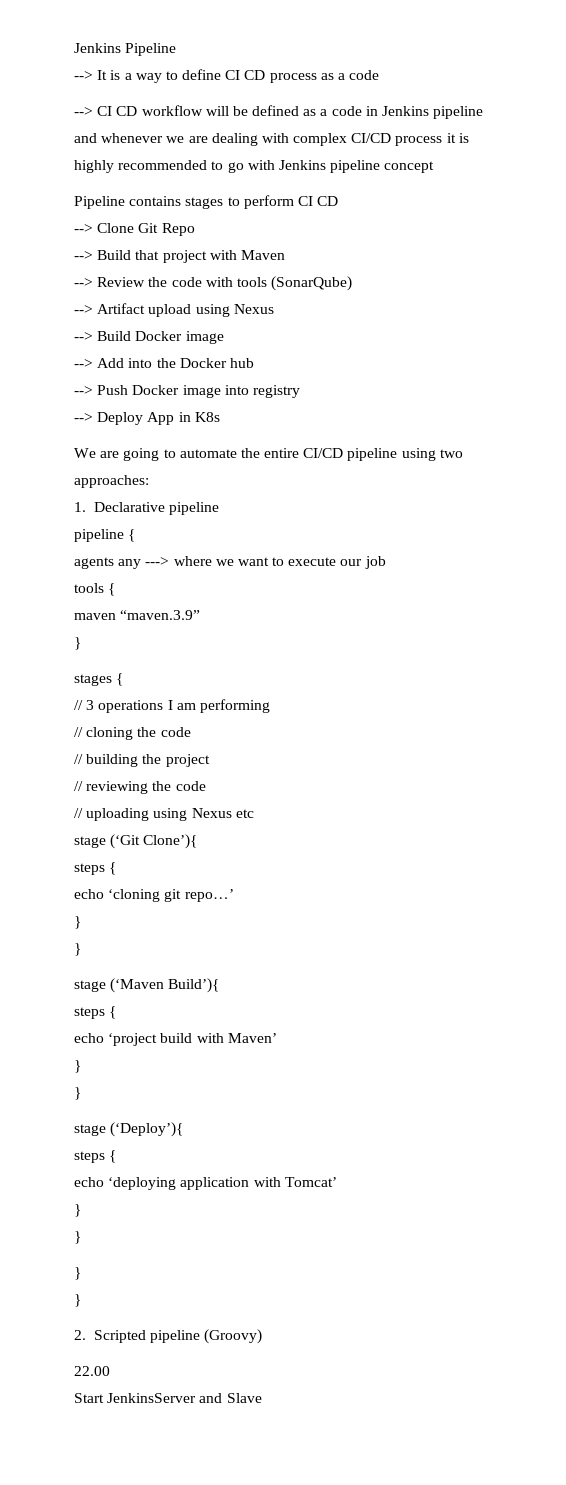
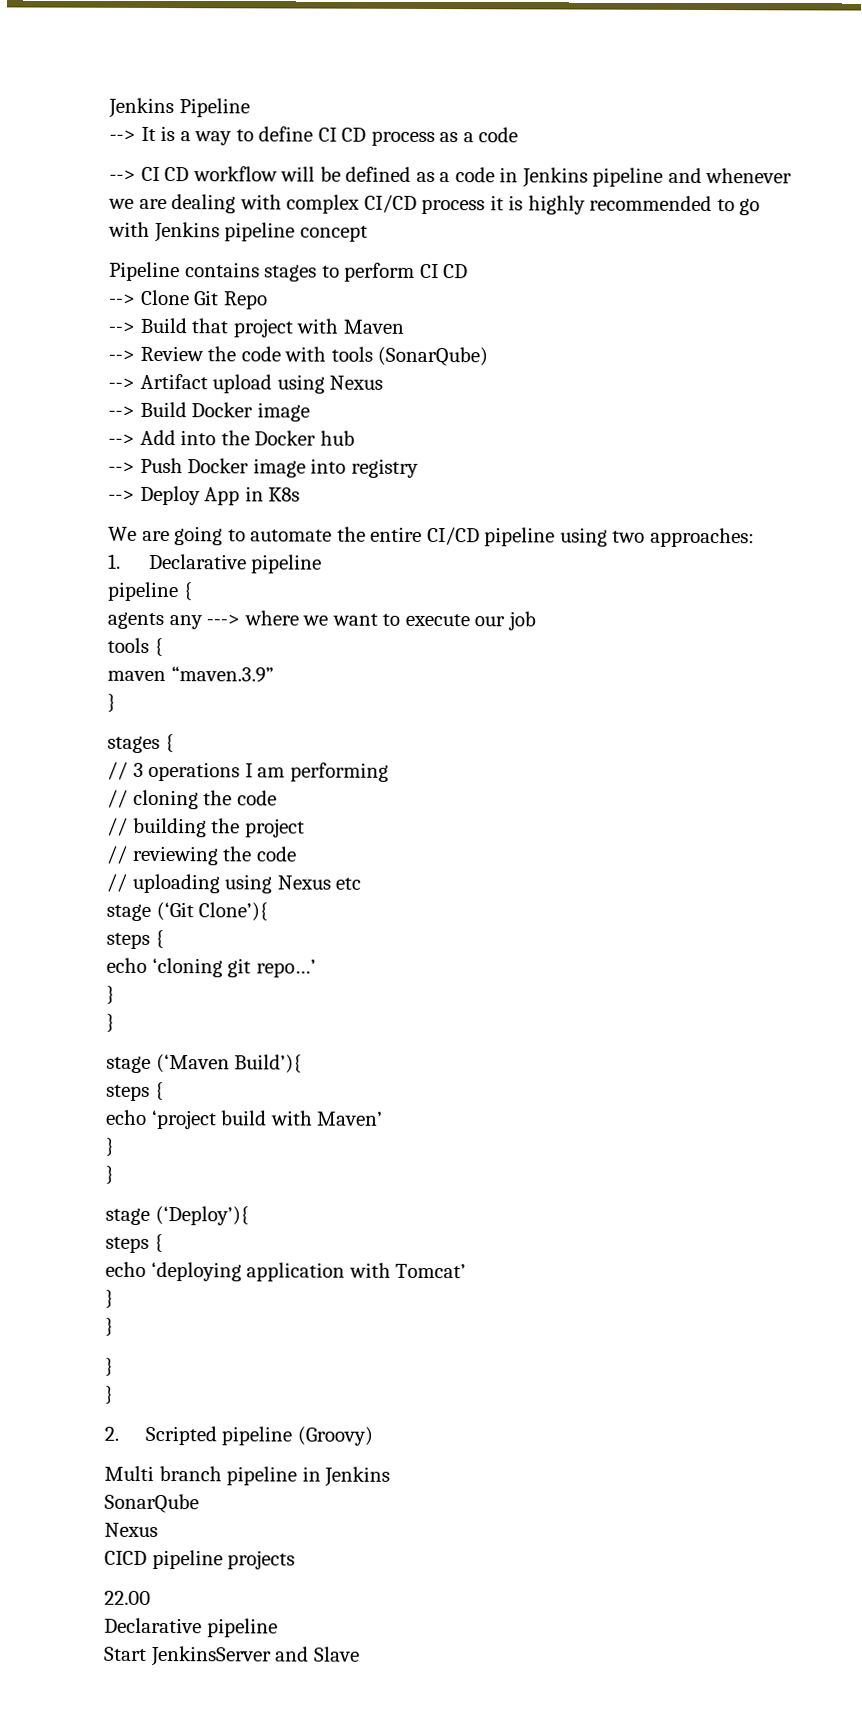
+ Multi branch pipeline in Jenkins
+ SonarQube
+ Nexus
+ CICD pipeline projects
  22.00
+ Declarative pipeline

